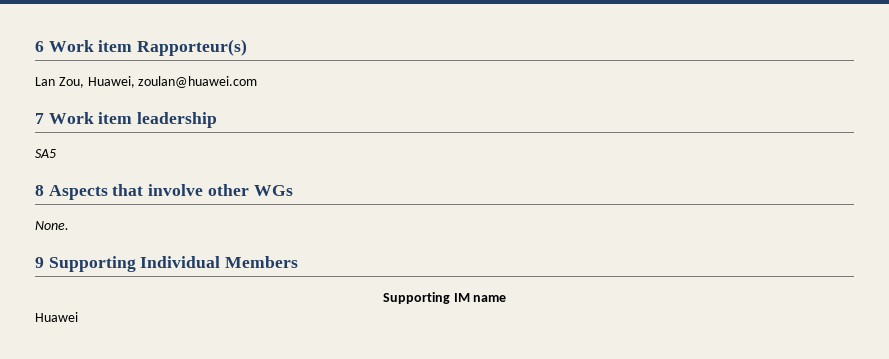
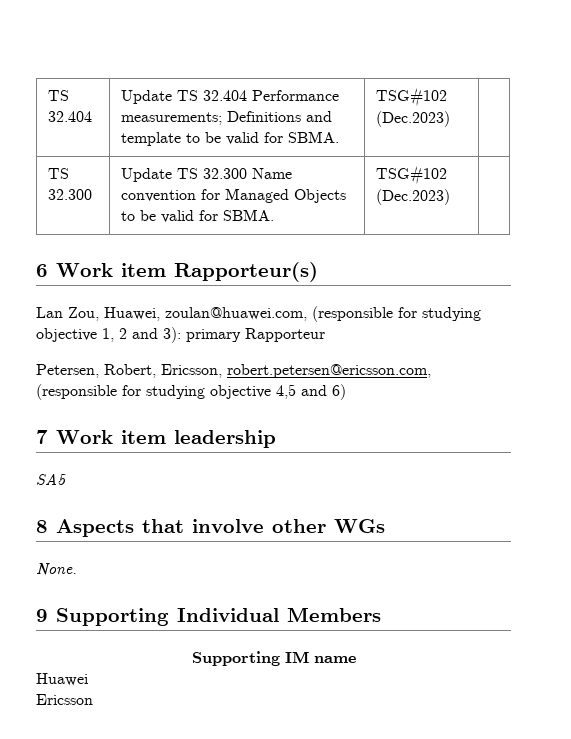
+ TS 32.404 | Update TS 32.404 Performance measurements; Definitions and template to be valid for SBMA. | TSG#102 (Dec.2023) |
+ TS 32.300 | Update TS 32.300 Name convention for Managed Objects to be valid for SBMA. | TSG#102 (Dec.2023) |
- Lan Zou, Huawei, zoulan@huawei.com
+ Lan Zou, Huawei, zoulan@huawei.com, (responsible for studying objective 1, 2 and 3): primary Rapporteur
+ Petersen, Robert, Ericsson, robert.petersen@ericsson.com, (responsible for studying objective 4,5 and 6)
+ Ericsson

